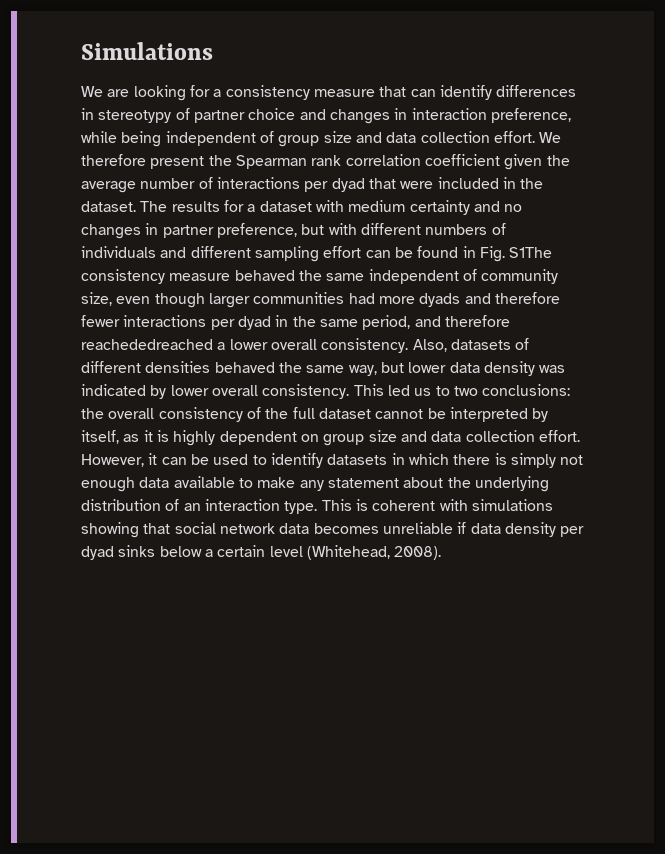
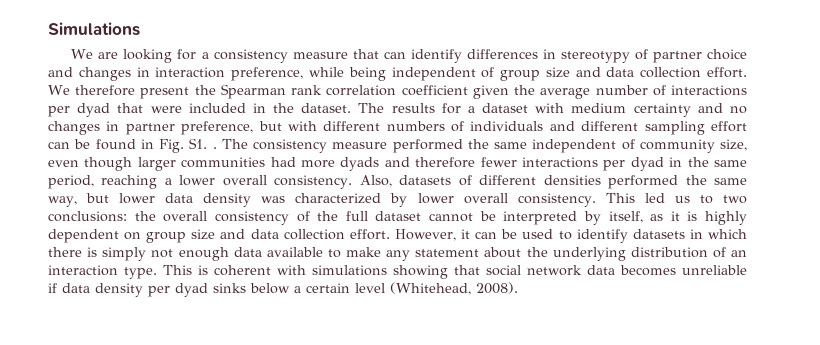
- The results for a dataset with medium certainty and no changes in partner preference, but with different numbers of individuals and different sampling effort can be found in Fig. S1The consistency measure behaved the same independent of community size, even though larger communities had more dyads and therefore fewer interactions per dyad in the same period, and therefore reachededreached a lower overall consistency.
+ The results for a dataset with medium certainty and no changes in partner preference, but with different numbers of individuals and different sampling effort can be found in Fig. S1. . The consistency measure performed the same independent of community size, even though larger communities had more dyads and therefore fewer interactions per dyad in the same period, reaching a lower overall consistency.
- Also, datasets of different densities behaved the same way, but lower data density was indicated by lower overall consistency.
+ Also, datasets of different densities performed the same way, but lower data density was characterized by lower overall consistency.

